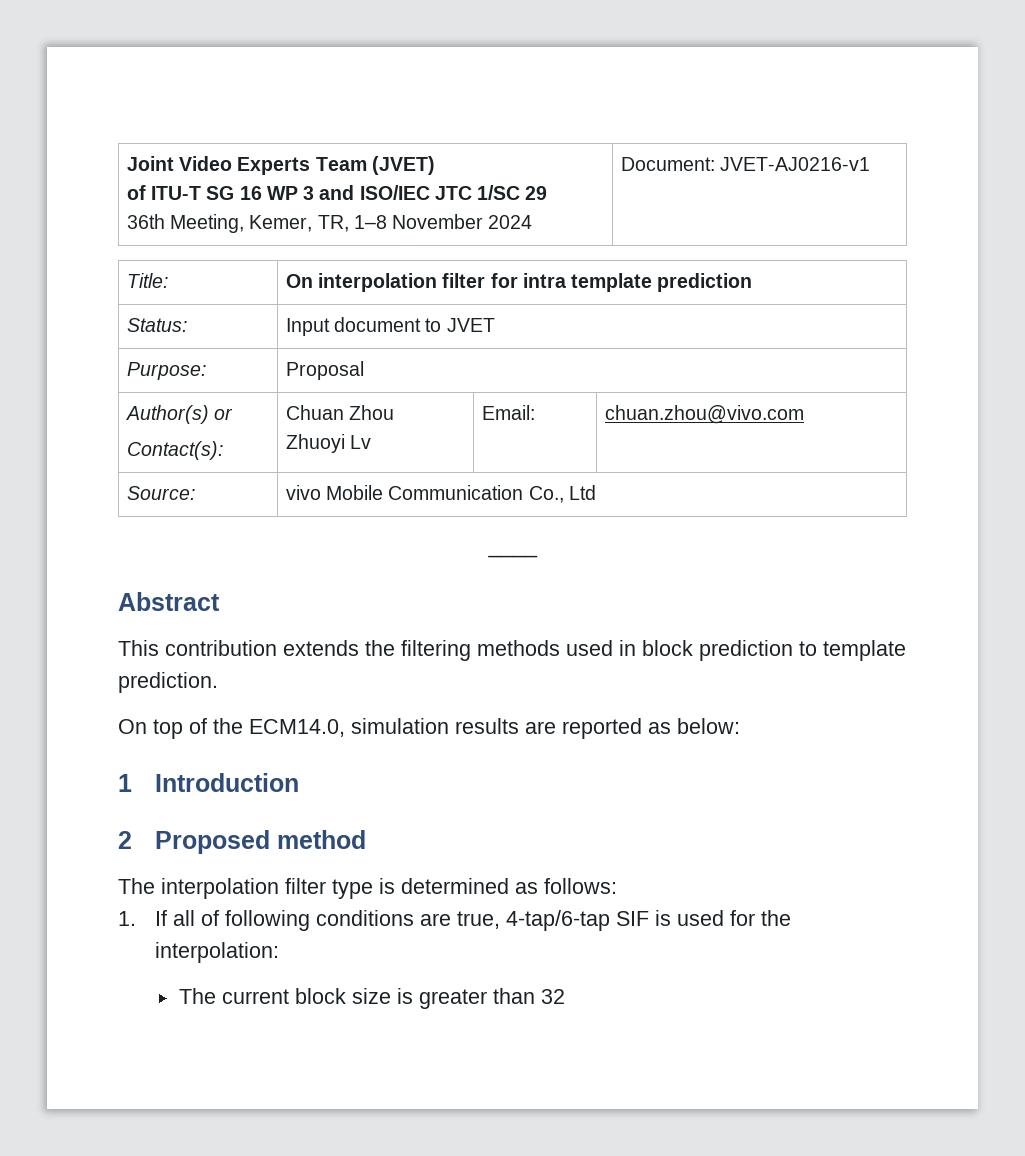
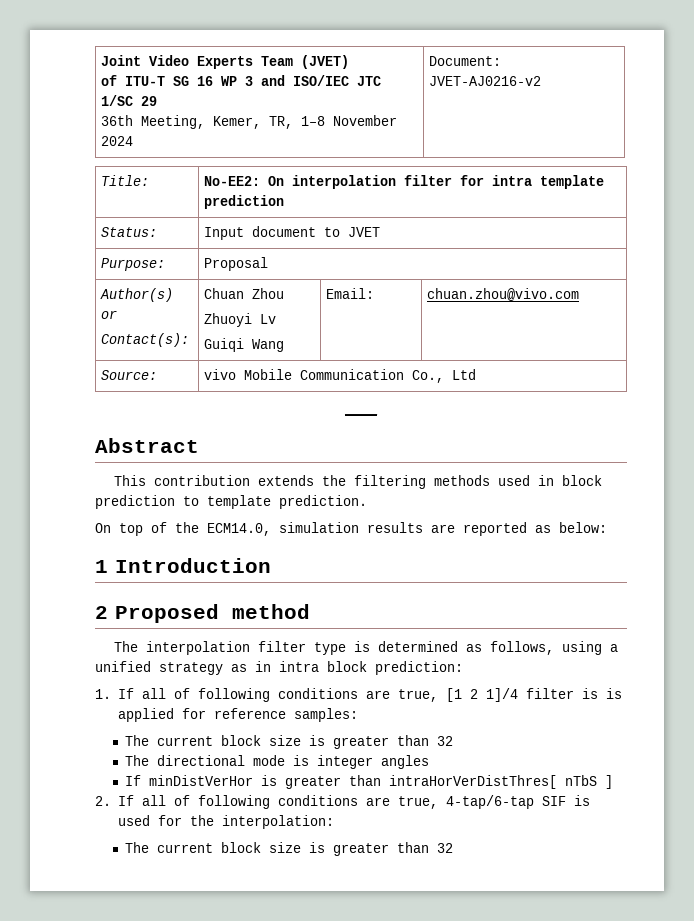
  Joint Video Experts Team (JVET)
  of ITU-T SG 16 WP 3 and ISO/IEC JTC 1/SC 29
- 36th Meeting, Kemer, TR, 1–8 November 2024 | Document: JVET-AJ0216-v1
+ 36th Meeting, Kemer, TR, 1–8 November 2024 | Document: JVET-AJ0216-v2
- Title: | On interpolation filter for intra template prediction
+ Title: | No-EE2: On interpolation filter for intra template prediction
  Author(s) or
  Contact(s): | Chuan Zhou
- Zhuoyi Lv | Email: | chuan.zhou@vivo.com
+ Zhuoyi Lv
+ Guiqi Wang | Email: | chuan.zhou@vivo.com
- The interpolation filter type is determined as follows:
- 1. If all of following conditions are true, 4-tap/6-tap SIF is used for the interpolation:
+ The interpolation filter type is determined as follows, using a unified strategy as in intra block prediction:
+ 1. If all of following conditions are true, [1 2 1]/4 filter is is applied for reference samples:
+ The current block size is greater than 32
+ The directional mode is integer angles
+ If minDistVerHor is greater than intraHorVerDistThres[ nTbS ]
+ 2. If all of following conditions are true, 4-tap/6-tap SIF is used for the interpolation:

